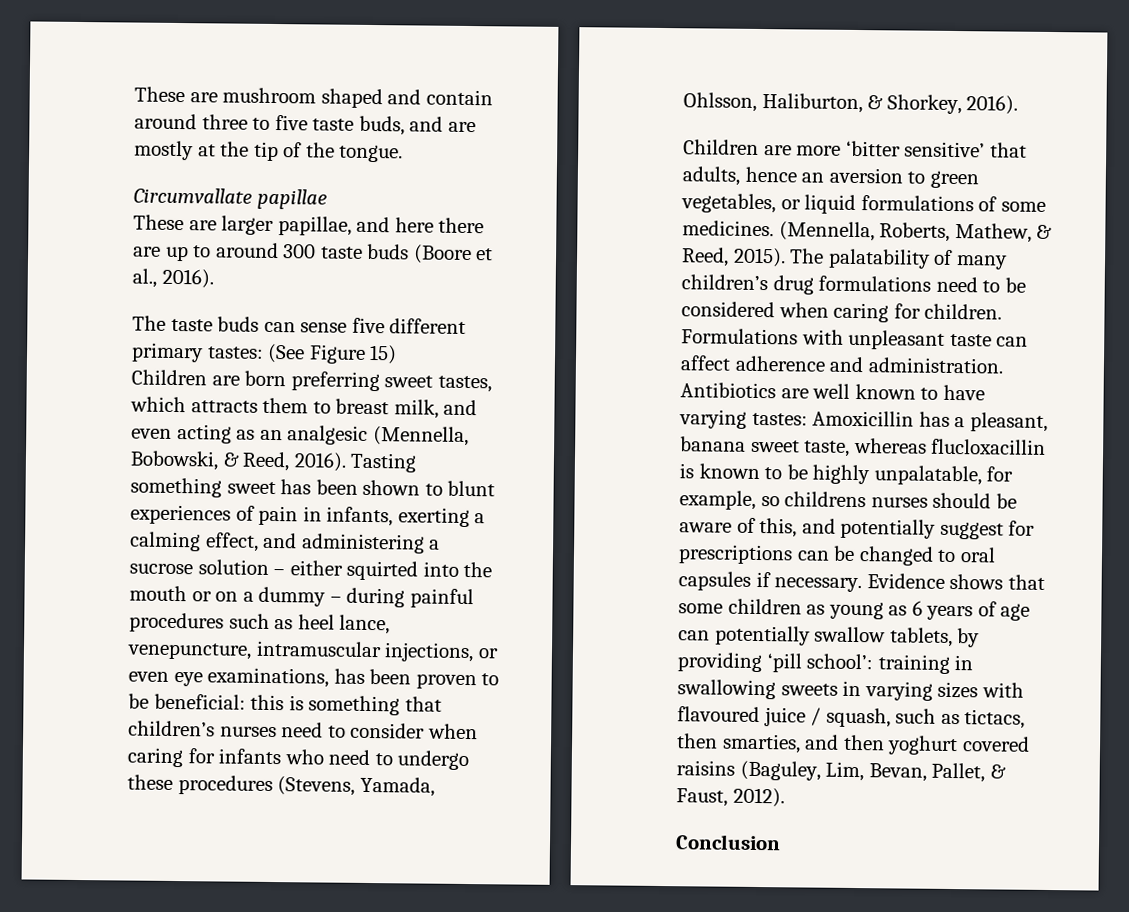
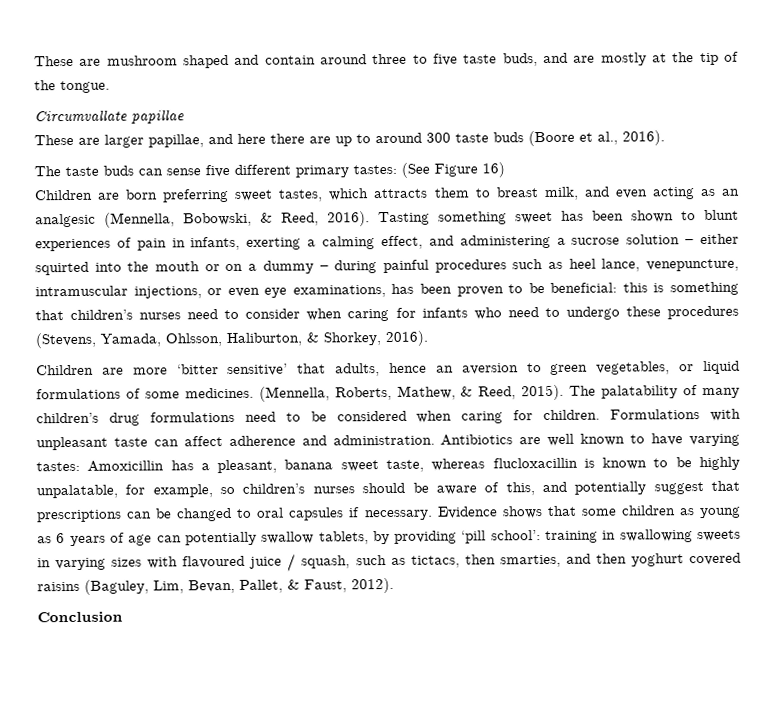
- The taste buds can sense five different primary tastes: (See Figure 15)
+ The taste buds can sense five different primary tastes: (See Figure 16)
- Antibiotics are well known to have varying tastes: Amoxicillin has a pleasant, banana sweet taste, whereas flucloxacillin is known to be highly unpalatable, for example, so childrens nurses should be aware of this, and potentially suggest for prescriptions can be changed to oral capsules if necessary.
+ Antibiotics are well known to have varying tastes: Amoxicillin has a pleasant, banana sweet taste, whereas flucloxacillin is known to be highly unpalatable, for example, so children’s nurses should be aware of this, and potentially suggest that prescriptions can be changed to oral capsules if necessary.

